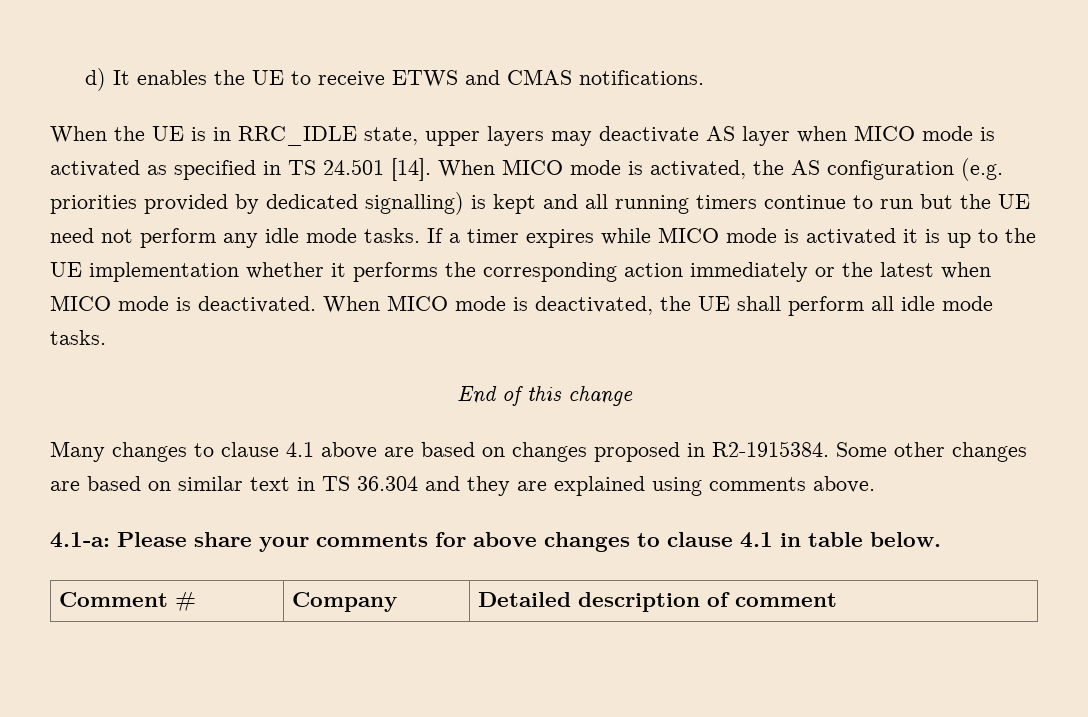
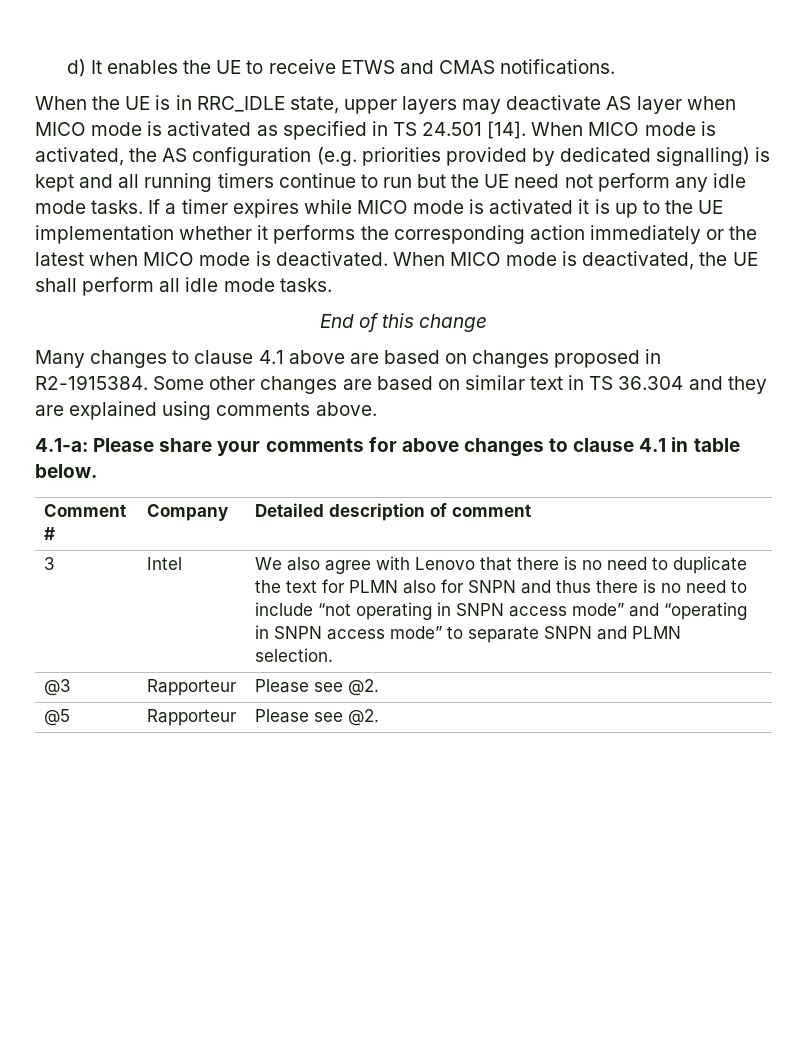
+ 3 | Intel | We also agree with Lenovo that there is no need to duplicate the text for PLMN also for SNPN and thus there is no need to include “not operating in SNPN access mode” and “operating in SNPN access mode” to separate SNPN and PLMN selection.
+ @3 | Rapporteur | Please see @2.
+ @5 | Rapporteur | Please see @2.

